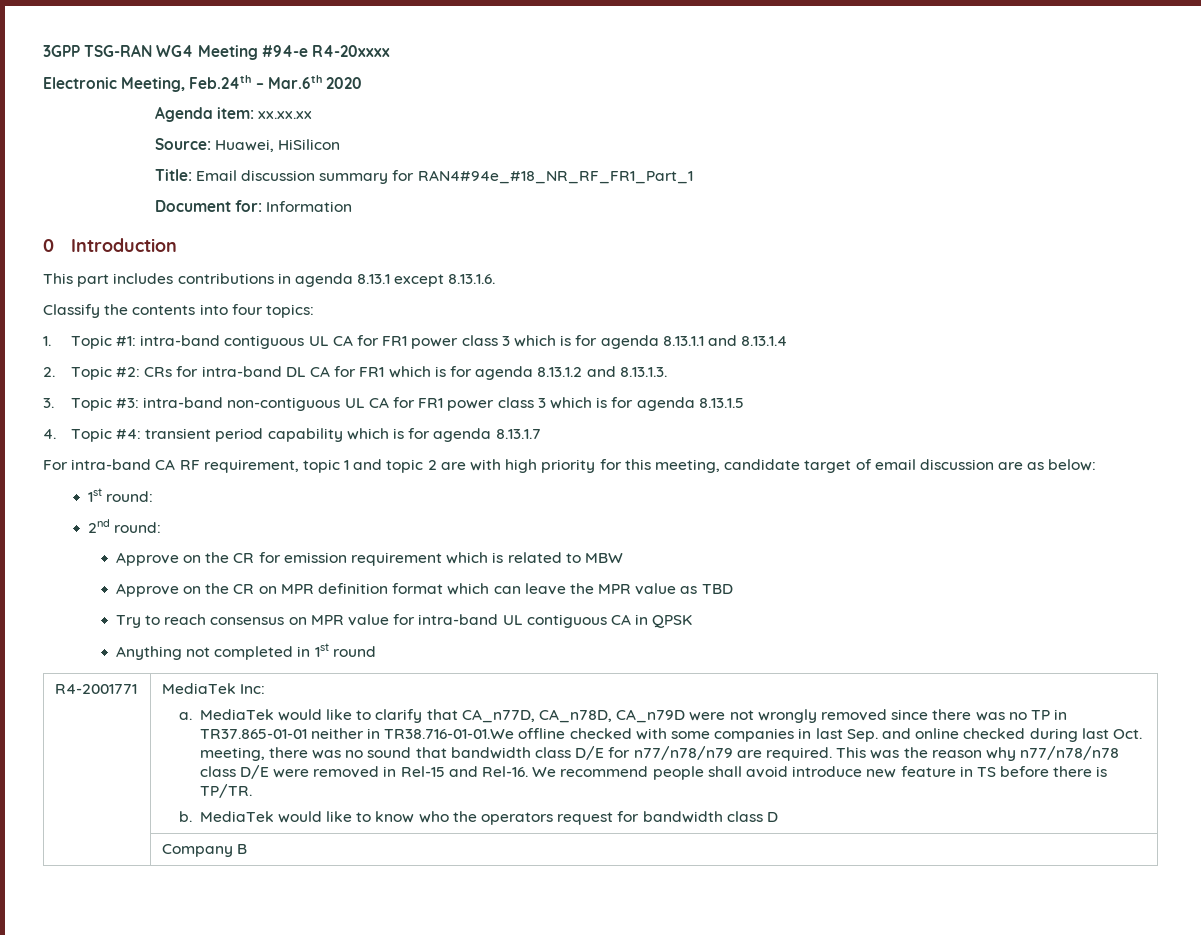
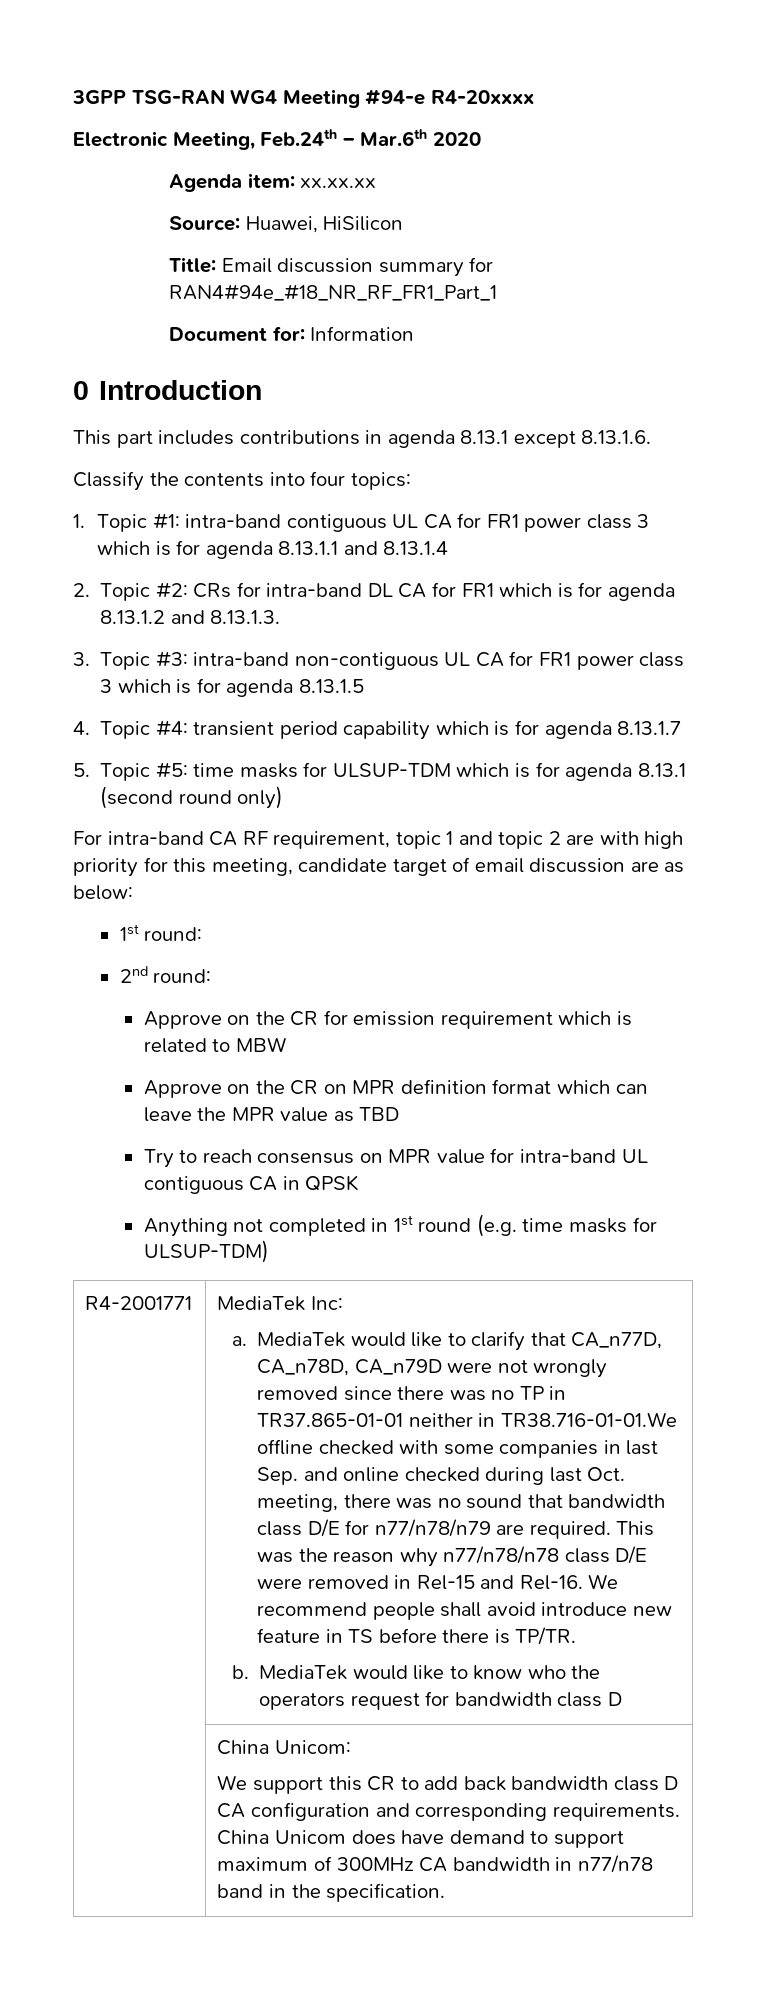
+ 5. Topic #5: time masks for ULSUP-TDM which is for agenda 8.13.1 (second round only)
- Anything not completed in 1st round
+ Anything not completed in 1st round (e.g. time masks for ULSUP-TDM)
- | Company B
+ | China Unicom:
+ We support this CR to add back bandwidth class D CA configuration and corresponding requirements. China Unicom does have demand to support maximum of 300MHz CA bandwidth in n77/n78 band in the specification.

